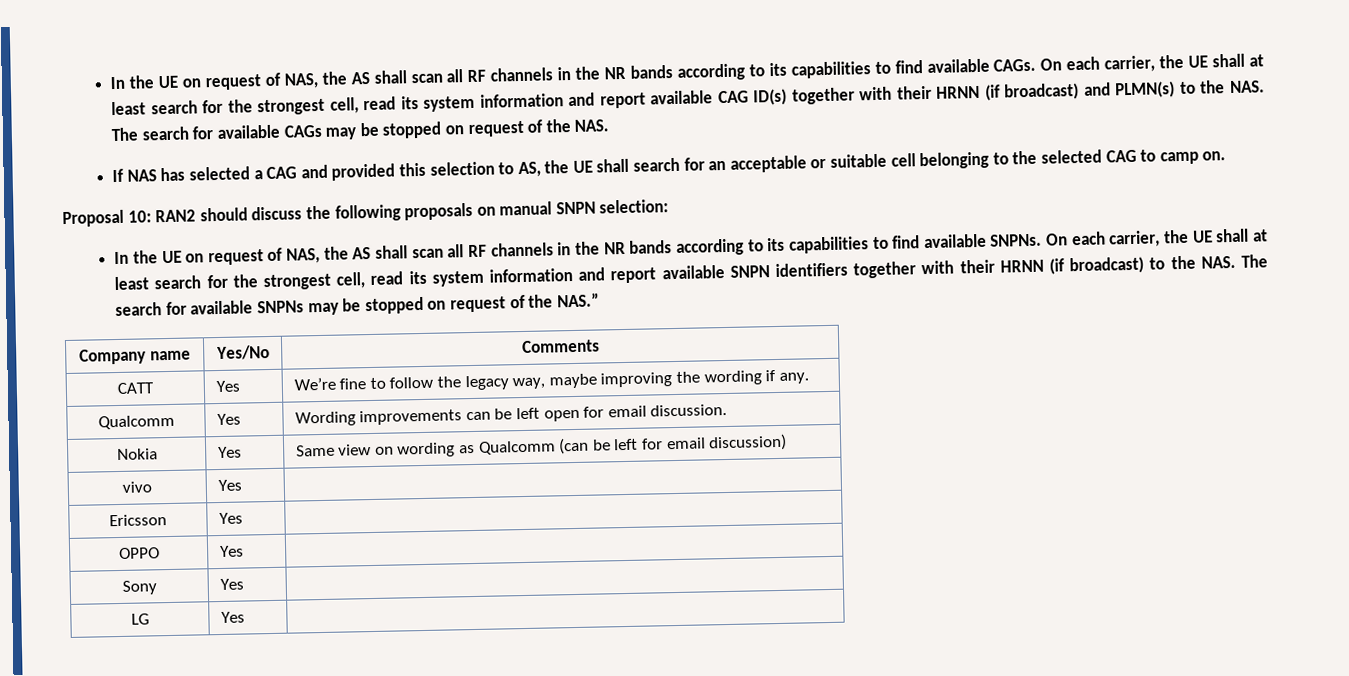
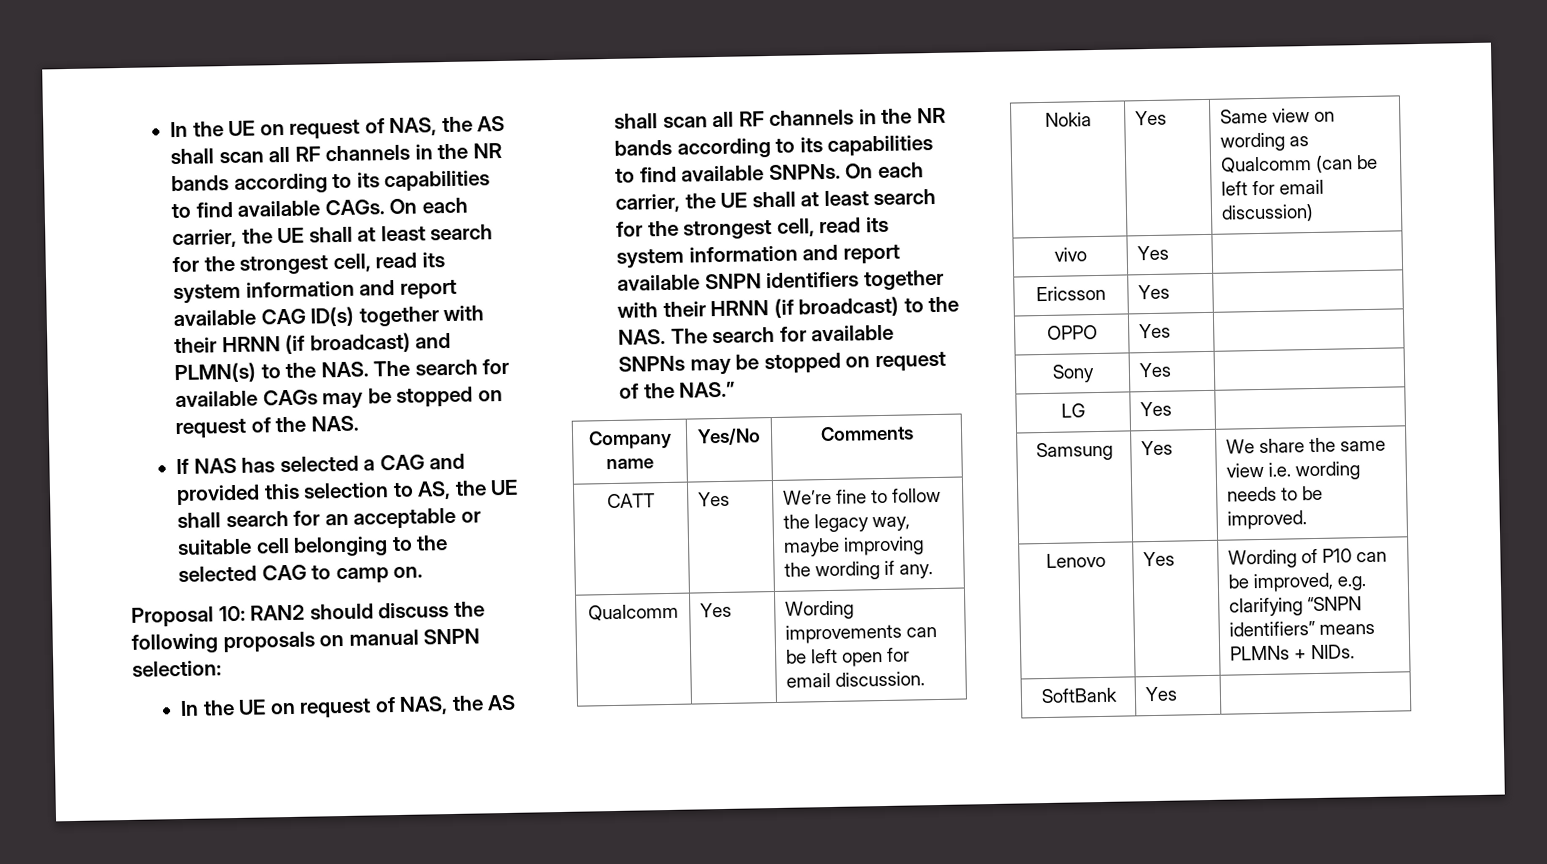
+ Samsung | Yes | We share the same view i.e. wording needs to be improved.
+ Lenovo | Yes | Wording of P10 can be improved, e.g. clarifying “SNPN identifiers” means PLMNs + NIDs.
+ SoftBank | Yes |

